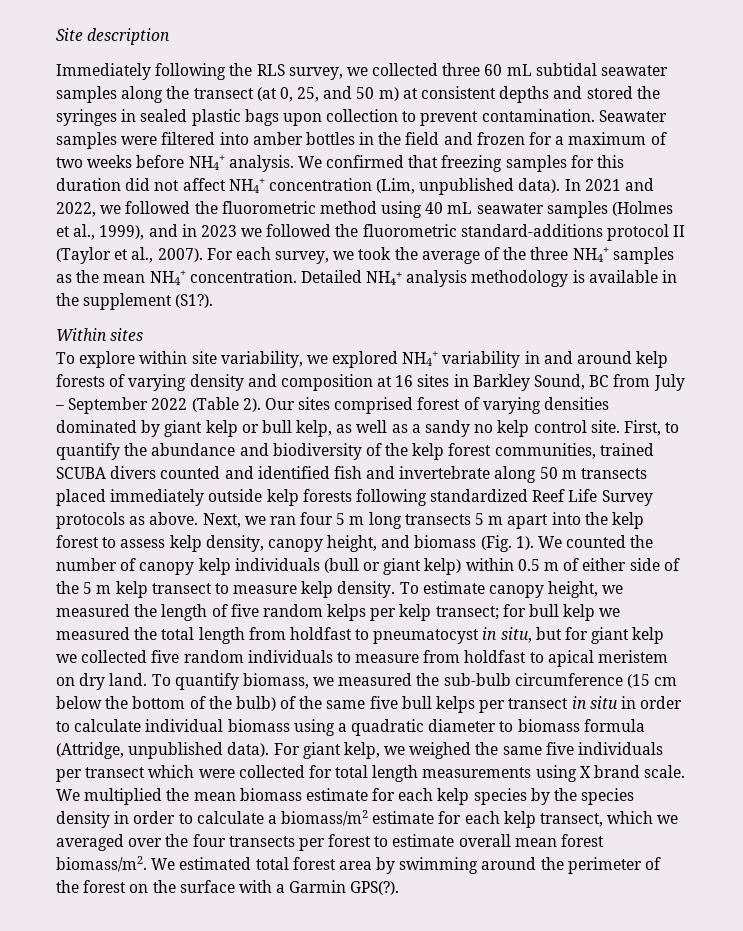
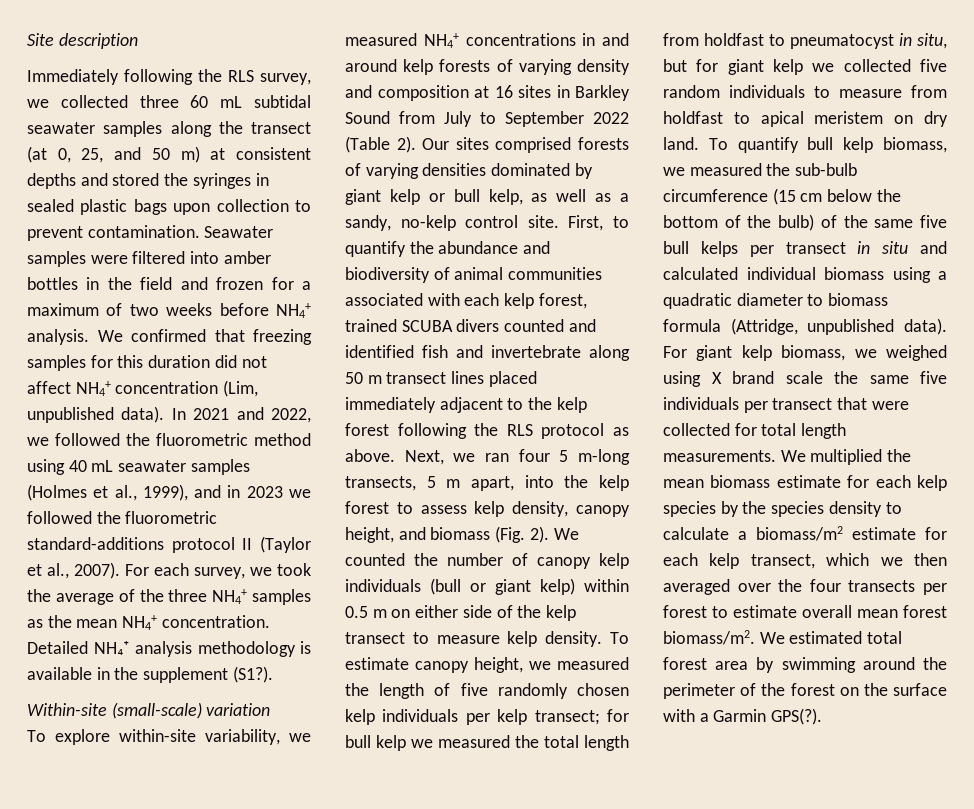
- Within sites
+ Within-site (small-scale) variation
- To explore within site variability, we explored NH4+ variability in and around kelp forests of varying density and composition at 16 sites in Barkley Sound, BC from July – September 2022 (Table 2).
+ To explore within-site variability, we measured NH4+ concentrations in and around kelp forests of varying density and composition at 16 sites in Barkley Sound from July to September 2022 (Table 2).
- Our sites comprised forest of varying densities dominated by giant kelp or bull kelp, as well as a sandy no kelp control site.
+ Our sites comprised forests of varying densities dominated by giant kelp or bull kelp, as well as a sandy, no-kelp control site.
- First, to quantify the abundance and biodiversity of the kelp forest communities, trained SCUBA divers counted and identified fish and invertebrate along 50 m transects placed immediately outside kelp forests following standardized Reef Life Survey protocols as above.
+ First, to quantify the abundance and biodiversity of animal communities associated with each kelp forest, trained SCUBA divers counted and identified fish and invertebrate along 50 m transect lines placed immediately adjacent to the kelp forest following the RLS protocol as above.
- Next, we ran four 5 m long transects 5 m apart into the kelp forest to assess kelp density, canopy height, and biomass (Fig. 1).
+ Next, we ran four 5 m-long transects, 5 m apart, into the kelp forest to assess kelp density, canopy height, and biomass (Fig. 2).
- We counted the number of canopy kelp individuals (bull or giant kelp) within 0.5 m of either side of the 5 m kelp transect to measure kelp density.
+ We counted the number of canopy kelp individuals (bull or giant kelp) within 0.5 m on either side of the kelp transect to measure kelp density.
- To estimate canopy height, we measured the length of five random kelps per kelp transect; for bull kelp we measured the total length from holdfast to pneumatocyst in situ, but for giant kelp we collected five random individuals to measure from holdfast to apical meristem on dry land.
+ To estimate canopy height, we measured the length of five randomly chosen kelp individuals per kelp transect; for bull kelp we measured the total length from holdfast to pneumatocyst in situ, but for giant kelp we collected five random individuals to measure from holdfast to apical meristem on dry land.
- To quantify biomass, we measured the sub-bulb circumference (15 cm below the bottom of the bulb) of the same five bull kelps per transect in situ in order to calculate individual biomass using a quadratic diameter to biomass formula (Attridge, unpublished data).
+ To quantify bull kelp biomass, we measured the sub-bulb circumference (15 cm below the bottom of the bulb) of the same five bull kelps per transect in situ and calculated individual biomass using a quadratic diameter to biomass formula (Attridge, unpublished data).
- For giant kelp, we weighed the same five individuals per transect which were collected for total length measurements using X brand scale.
+ For giant kelp biomass, we weighed using X brand scale the same five individuals per transect that were collected for total length measurements.
- We multiplied the mean biomass estimate for each kelp species by the species density in order to calculate a biomass/m2 estimate for each kelp transect, which we averaged over the four transects per forest to estimate overall mean forest biomass/m2.
+ We multiplied the mean biomass estimate for each kelp species by the species density to calculate a biomass/m2 estimate for each kelp transect, which we then averaged over the four transects per forest to estimate overall mean forest biomass/m2.

